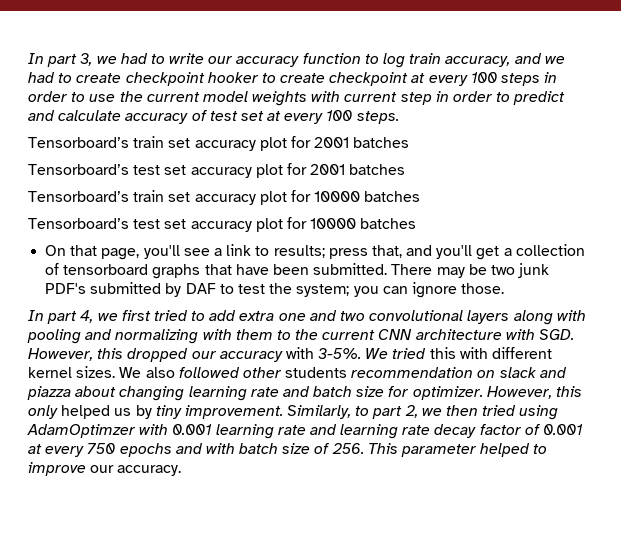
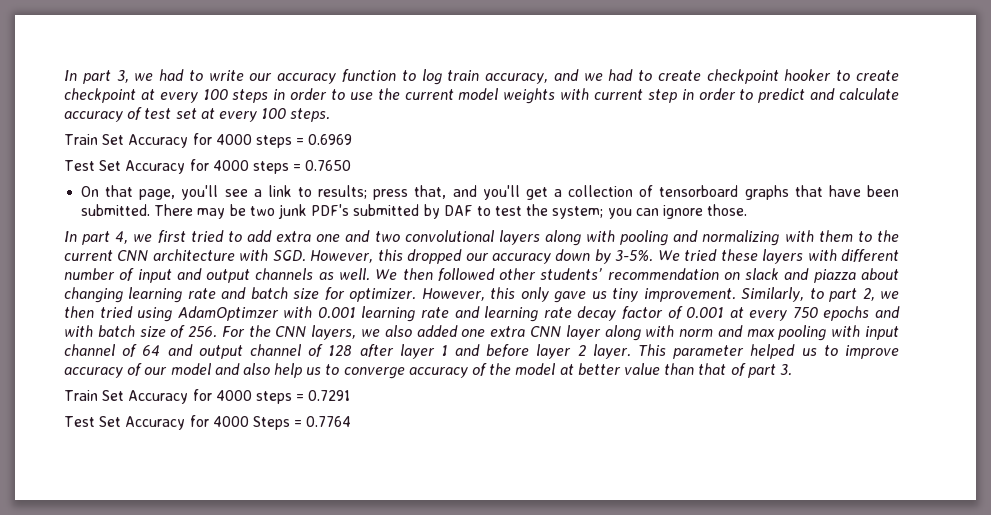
- Tensorboard’s train set accuracy plot for 2001 batches
- Tensorboard’s test set accuracy plot for 2001 batches
- Tensorboard’s train set accuracy plot for 10000 batches
- Tensorboard’s test set accuracy plot for 10000 batches
+ Train Set Accuracy for 4000 steps = 0.6969
+ Test Set Accuracy for 4000 steps = 0.7650
- In part 4, we first tried to add extra one and two convolutional layers along with pooling and normalizing with them to the current CNN architecture with SGD. However, this dropped our accuracy with 3-5%.
+ In part 4, we first tried to add extra one and two convolutional layers along with pooling and normalizing with them to the current CNN architecture with SGD. However, this dropped our accuracy down by 3-5%.
- We tried this with different kernel sizes. We also followed other students recommendation on slack and piazza about changing learning rate and batch size for optimizer.
+ We tried these layers with different number of input and output channels as well. We then followed other students’ recommendation on slack and piazza about changing learning rate and batch size for optimizer.
- However, this only helped us by tiny improvement.
+ However, this only gave us tiny improvement.
- Similarly, to part 2, we then tried using AdamOptimzer with 0.001 learning rate and learning rate decay factor of 0.001 at every 750 epochs and with batch size of 256. This parameter helped to improve our accuracy.
+ Similarly, to part 2, we then tried using AdamOptimzer with 0.001 learning rate and learning rate decay factor of 0.001 at every 750 epochs and with batch size of 256. For the CNN layers, we also added one extra CNN layer along with norm and max pooling with input channel of 64 and output channel of 128 after layer 1 and before layer 2 layer. This parameter helped us to improve accuracy of our model and also help us to converge accuracy of the model at better value than that of part 3.
+ Train Set Accuracy for 4000 steps = 0.7291
+ Test Set Accuracy for 4000 Steps = 0.7764

